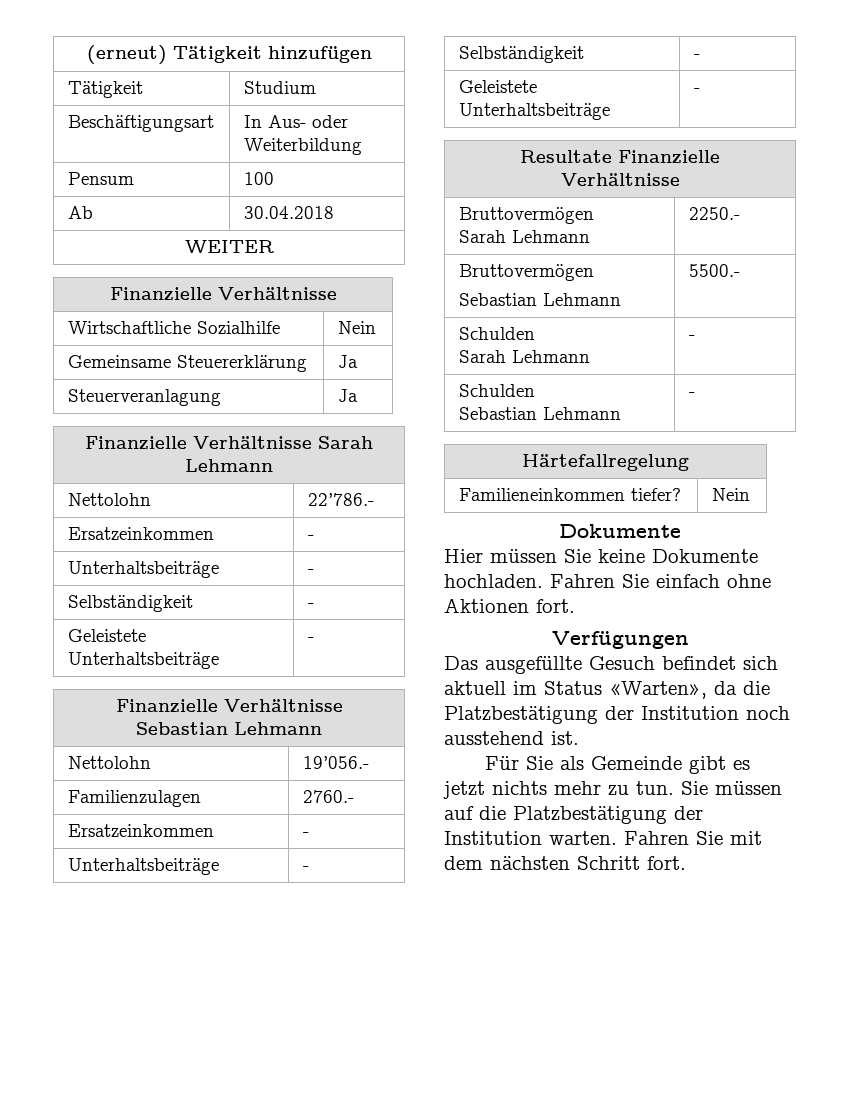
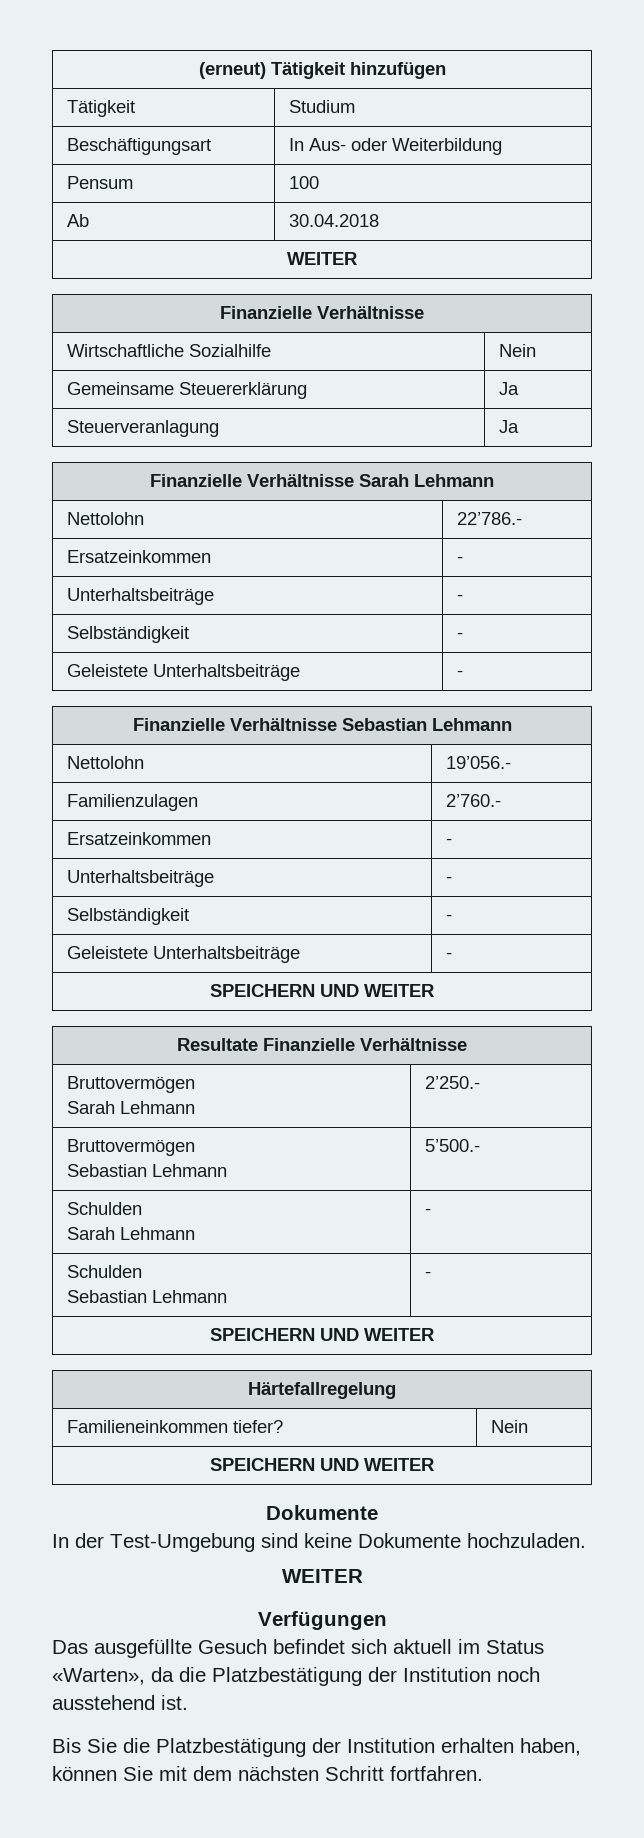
- Familienzulagen | 2760.-
+ Familienzulagen | 2’760.-
  Ersatzeinkommen | -
  Unterhaltsbeiträge | -
  Selbständigkeit | -
  Geleistete Unterhaltsbeiträge | -
+ SPEICHERN UND WEITER
  Resultate Finanzielle Verhältnisse
  Bruttovermögen
- Sarah Lehmann | 2250.-
+ Sarah Lehmann | 2’250.-
  Bruttovermögen
- Sebastian Lehmann | 5500.-
+ Sebastian Lehmann | 5’500.-
  Schulden
  Sarah Lehmann | -
  Schulden
  Sebastian Lehmann | -
+ SPEICHERN UND WEITER
  Familieneinkommen tiefer? | Nein
+ SPEICHERN UND WEITER
  Dokumente
- Hier müssen Sie keine Dokumente hochladen. Fahren Sie einfach ohne Aktionen fort.
+ In der Test-Umgebung sind keine Dokumente hochzuladen.
+ WEITER
- Für Sie als Gemeinde gibt es jetzt nichts mehr zu tun. Sie müssen auf die Platzbestätigung der Institution warten. Fahren Sie mit dem nächsten Schritt fort.
+ Bis Sie die Platzbestätigung der Institution erhalten haben, können Sie mit dem nächsten Schritt fortfahren.

